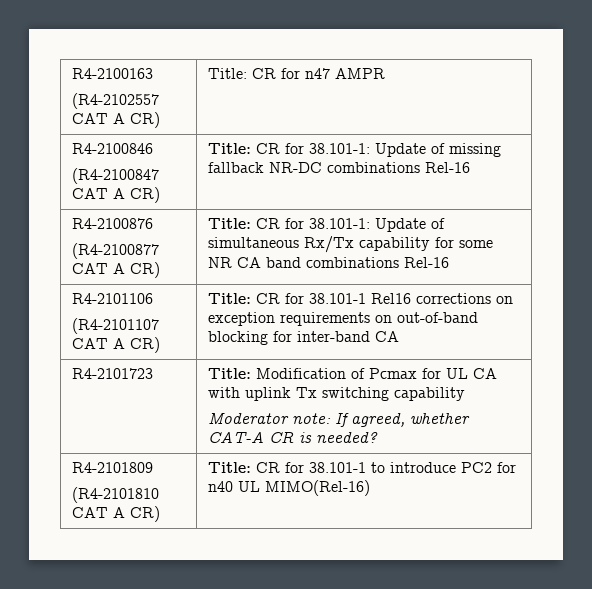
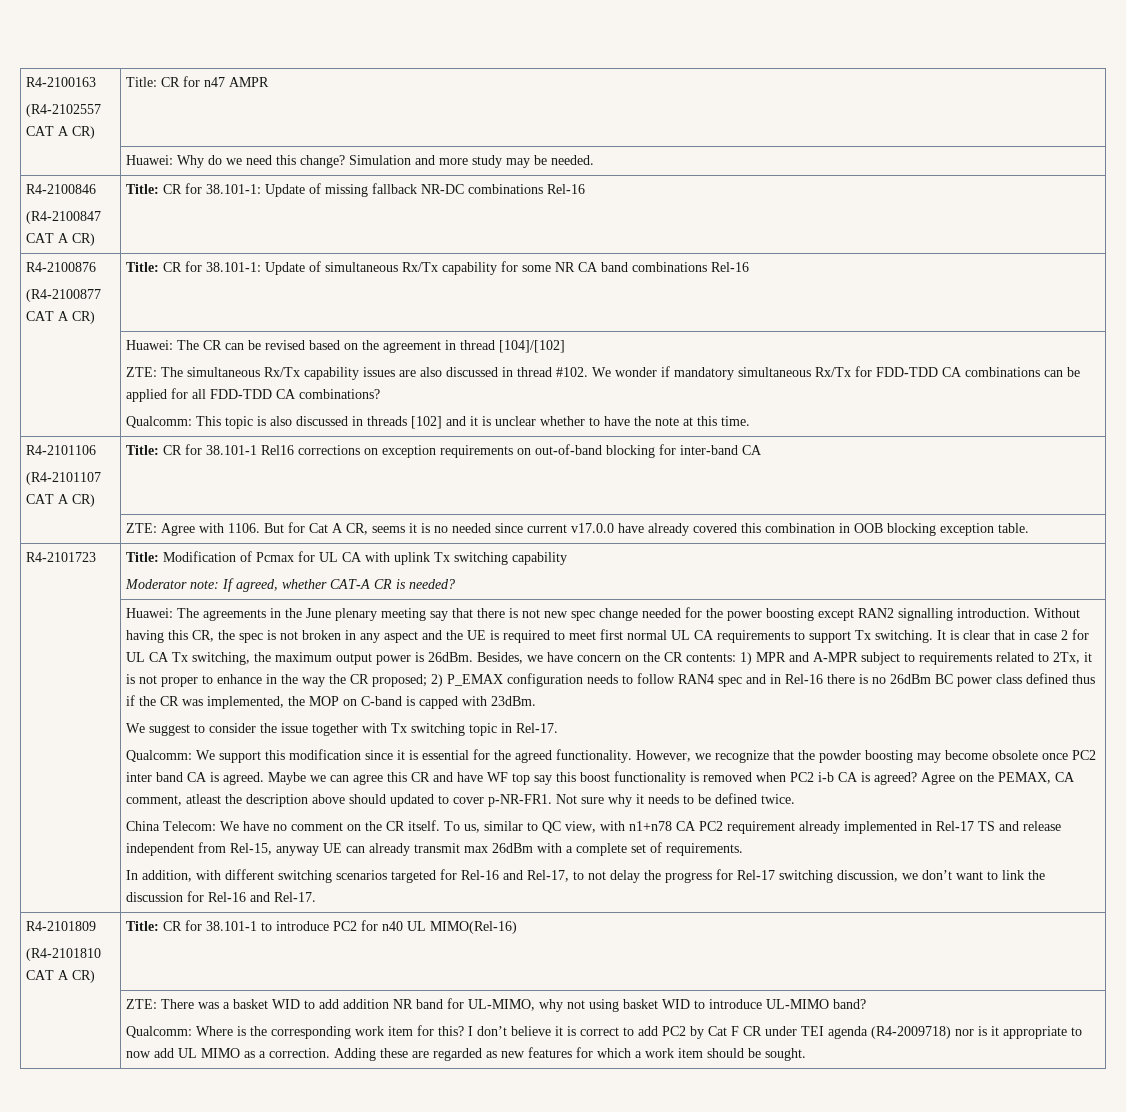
+ | Huawei: Why do we need this change? Simulation and more study may be needed.
+ Huawei: The CR can be revised based on the agreement in thread [104]/[102]
+ ZTE: The simultaneous Rx/Tx capability issues are also discussed in thread #102. We wonder if mandatory simultaneous Rx/Tx for FDD-TDD CA combinations can be applied for all FDD-TDD CA combinations?
+ Qualcomm: This topic is also discussed in threads [102] and it is unclear whether to have the note at this time.
+ | ZTE: Agree with 1106. But for Cat A CR, seems it is no needed since current v17.0.0 have already covered this combination in OOB blocking exception table.
+ Huawei: The agreements in the June plenary meeting say that there is not new spec change needed for the power boosting except RAN2 signalling introduction. Without having this CR, the spec is not broken in any aspect and the UE is required to meet first normal UL CA requirements to support Tx switching. It is clear that in case 2 for UL CA Tx switching, the maximum output power is 26dBm. Besides, we have concern on the CR contents: 1) MPR and A-MPR subject to requirements related to 2Tx, it is not proper to enhance in the way the CR proposed; 2) P_EMAX configuration needs to follow RAN4 spec and in Rel-16 there is no 26dBm BC power class defined thus if the CR was implemented, the MOP on C-band is capped with 23dBm.
+ We suggest to consider the issue together with Tx switching topic in Rel-17.
+ Qualcomm: We support this modification since it is essential for the agreed functionality. However, we recognize that the powder boosting may become obsolete once PC2 inter band CA is agreed. Maybe we can agree this CR and have WF top say this boost functionality is removed when PC2 i-b CA is agreed? Agree on the PEMAX, CA comment, atleast the description above should updated to cover p-NR-FR1. Not sure why it needs to be defined twice.
+ China Telecom: We have no comment on the CR itself. To us, similar to QC view, with n1+n78 CA PC2 requirement already implemented in Rel-17 TS and release independent from Rel-15, anyway UE can already transmit max 26dBm with a complete set of requirements.
+ In addition, with different switching scenarios targeted for Rel-16 and Rel-17, to not delay the progress for Rel-17 switching discussion, we don’t want to link the discussion for Rel-16 and Rel-17.
+ ZTE: There was a basket WID to add addition NR band for UL-MIMO, why not using basket WID to introduce UL-MIMO band?
+ Qualcomm: Where is the corresponding work item for this? I don’t believe it is correct to add PC2 by Cat F CR under TEI agenda (R4-2009718) nor is it appropriate to now add UL MIMO as a correction. Adding these are regarded as new features for which a work item should be sought.

